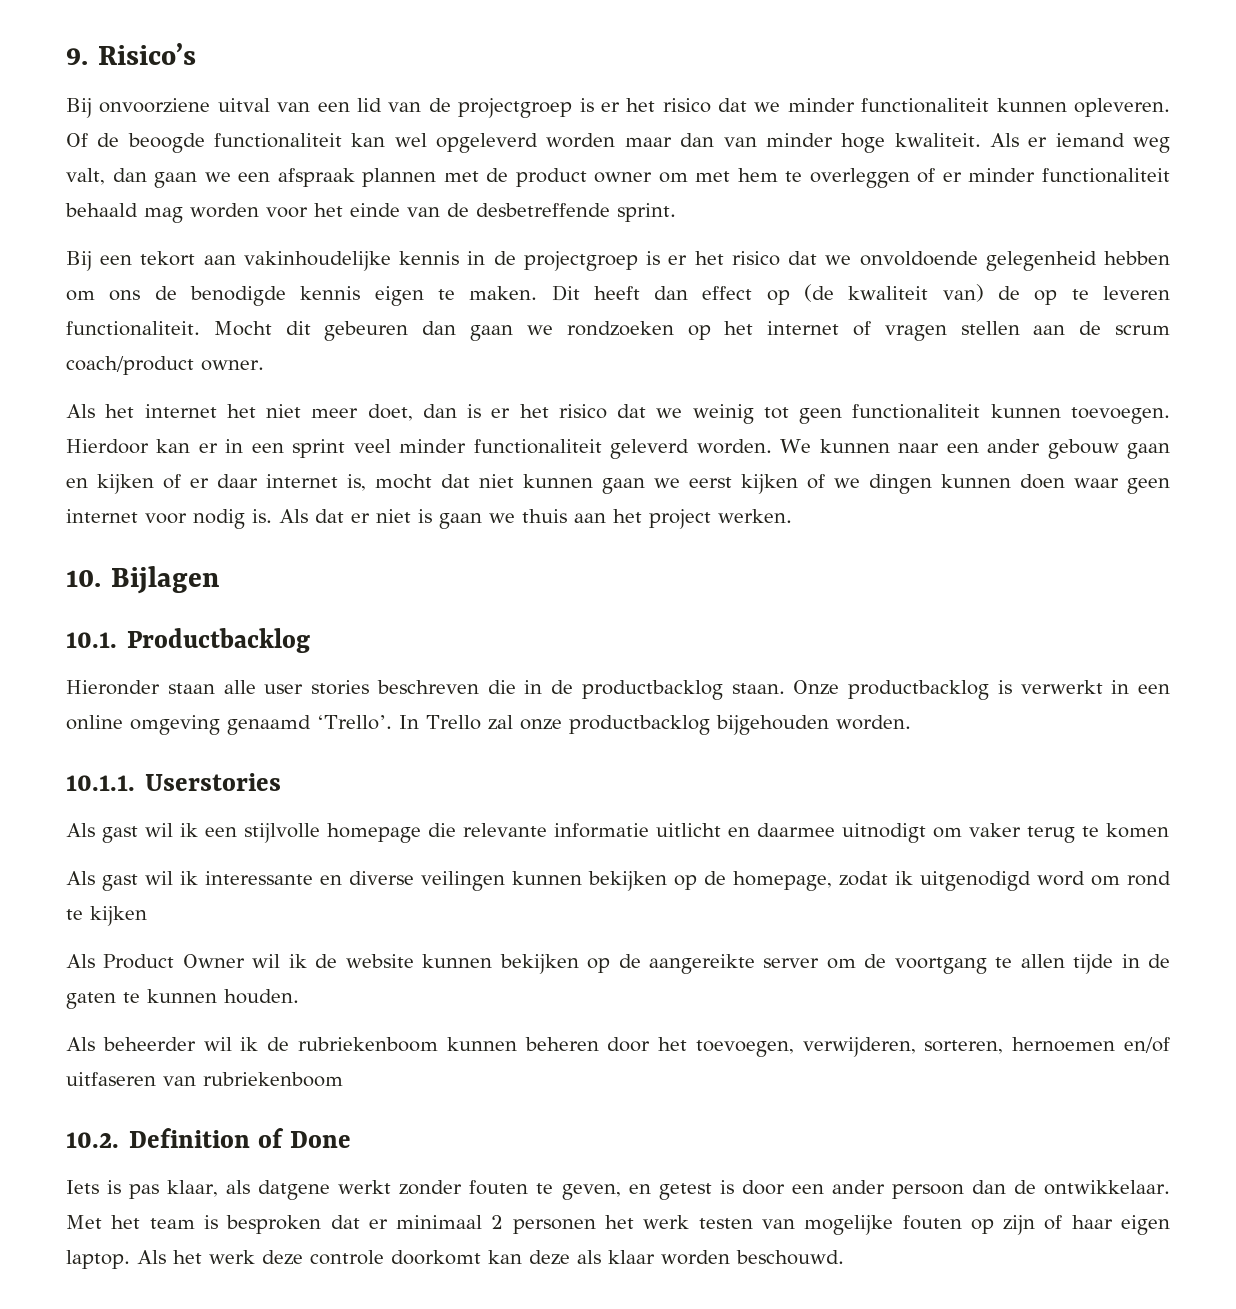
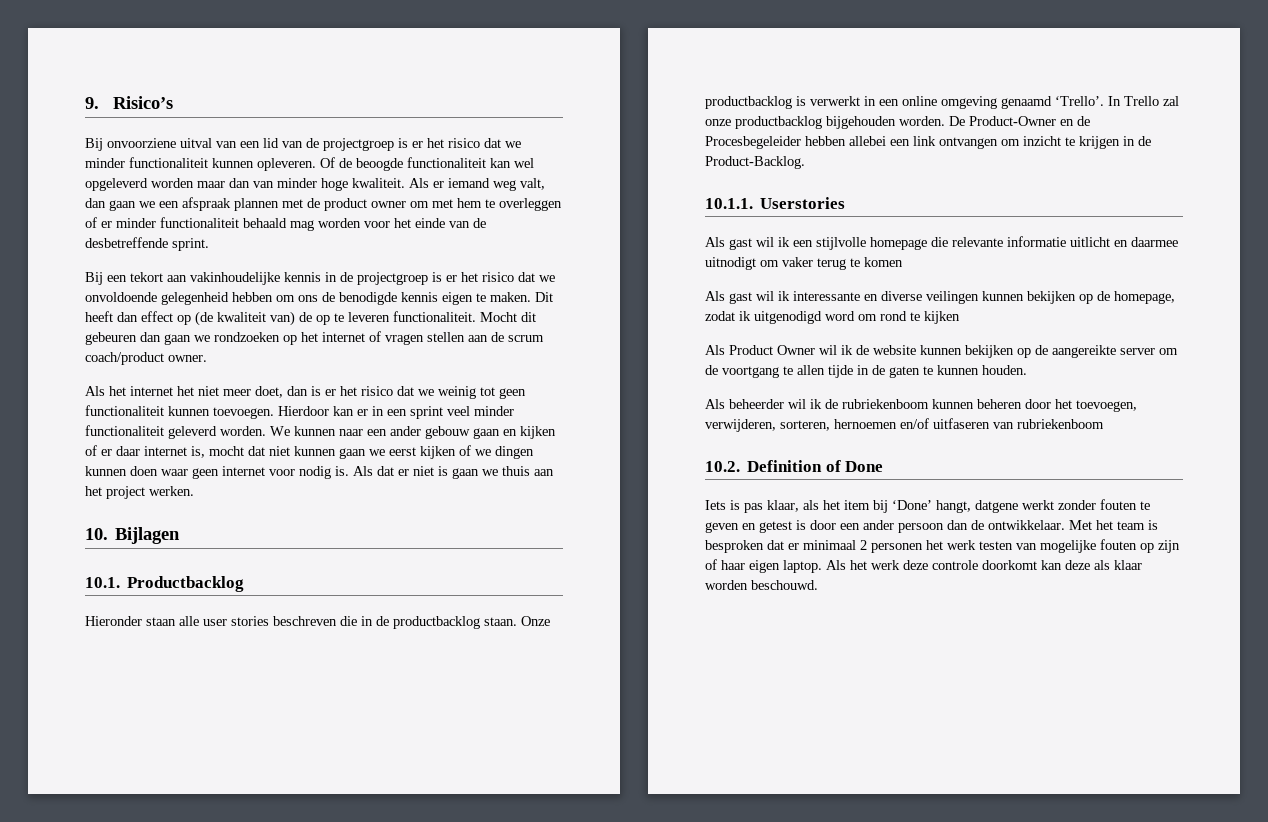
+ De Product-Owner en de Procesbegeleider hebben allebei een link ontvangen om inzicht te krijgen in de Product-Backlog.
- Iets is pas klaar, als datgene werkt zonder fouten te geven, en getest is door een ander persoon dan de ontwikkelaar.
+ Iets is pas klaar, als het item bij ‘Done’ hangt, datgene werkt zonder fouten te geven en getest is door een ander persoon dan de ontwikkelaar.

